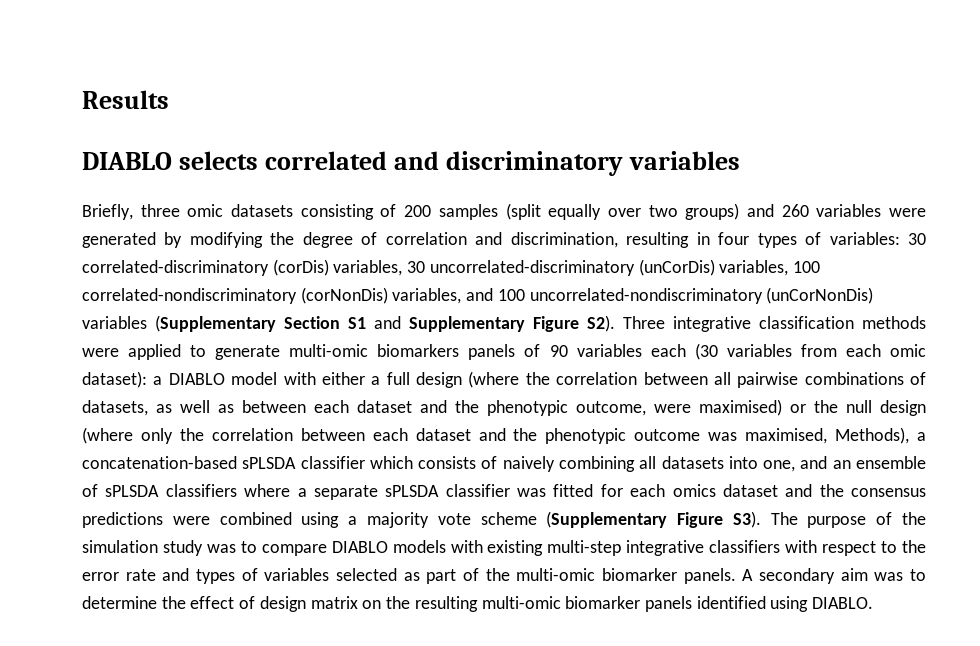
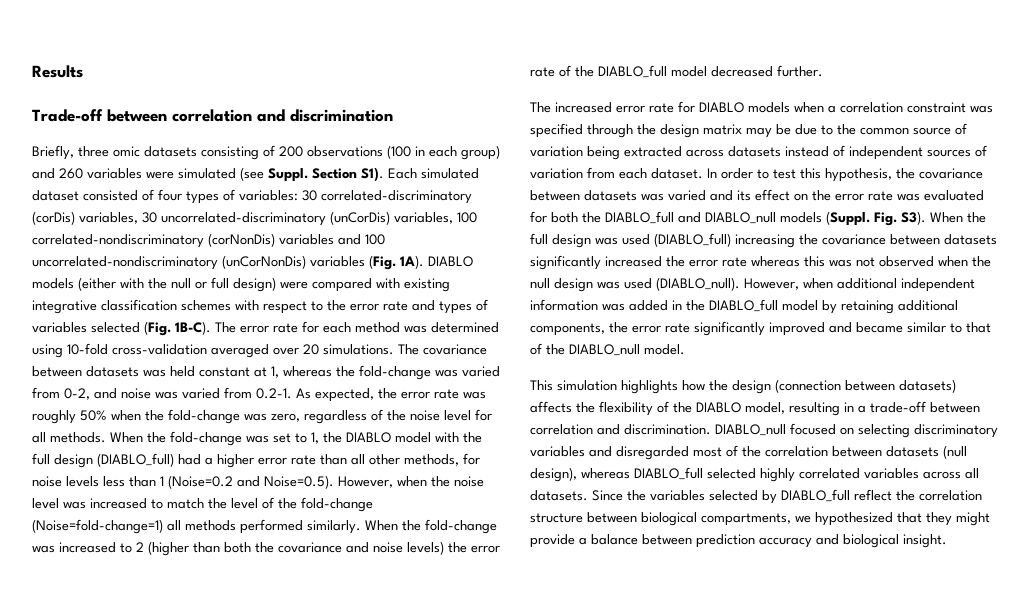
- DIABLO selects correlated and discriminatory variables
+ Trade-off between correlation and discrimination
- Briefly, three omic datasets consisting of 200 samples (split equally over two groups) and 260 variables were generated by modifying the degree of correlation and discrimination, resulting in four types of variables: 30 correlated-discriminatory (corDis) variables, 30 uncorrelated-discriminatory (unCorDis) variables, 100 correlated-nondiscriminatory (corNonDis) variables, and 100 uncorrelated-nondiscriminatory (unCorNonDis) variables (Supplementary Section S1 and Supplementary Figure S2). Three integrative classification methods were applied to generate multi-omic biomarkers panels of 90 variables each (30 variables from each omic dataset): a DIABLO model with either a full design (where the correlation between all pairwise combinations of datasets, as well as between each dataset and the phenotypic outcome, were maximised) or the null design (where only the correlation between each dataset and the phenotypic outcome was maximised, Methods), a concatenation-based sPLSDA classifier which consists of naively combining all datasets into one, and an ensemble of sPLSDA classifiers where a separate sPLSDA classifier was fitted for each omics dataset and the consensus predictions were combined using a majority vote scheme (Supplementary Figure S3). The purpose of the simulation study was to compare DIABLO models with existing multi-step integrative classifiers with respect to the error rate and types of variables selected as part of the multi-omic biomarker panels. A secondary aim was to determine the effect of design matrix on the resulting multi-omic biomarker panels identified using DIABLO.
+ Briefly, three omic datasets consisting of 200 observations (100 in each group) and 260 variables were simulated (see Suppl. Section S1). Each simulated dataset consisted of four types of variables: 30 correlated-discriminatory (corDis) variables, 30 uncorrelated-discriminatory (unCorDis) variables, 100 correlated-nondiscriminatory (corNonDis) variables and 100 uncorrelated-nondiscriminatory (unCorNonDis) variables (Fig. 1A). DIABLO models (either with the null or full design) were compared with existing integrative classification schemes with respect to the error rate and types of variables selected (Fig. 1B-C). The error rate for each method was determined using 10-fold cross-validation averaged over 20 simulations. The covariance between datasets was held constant at 1, whereas the fold-change was varied from 0-2, and noise was varied from 0.2-1. As expected, the error rate was roughly 50% when the fold-change was zero, regardless of the noise level for all methods. When the fold-change was set to 1, the DIABLO model with the full design (DIABLO_full) had a higher error rate than all other methods, for noise levels less than 1 (Noise=0.2 and Noise=0.5). However, when the noise level was increased to match the level of the fold-change (Noise=fold-change=1) all methods performed similarly. When the fold-change was increased to 2 (higher than both the covariance and noise levels) the error rate of the DIABLO_full model decreased further.
+ The increased error rate for DIABLO models when a correlation constraint was specified through the design matrix may be due to the common source of variation being extracted across datasets instead of independent sources of variation from each dataset. In order to test this hypothesis, the covariance between datasets was varied and its effect on the error rate was evaluated for both the DIABLO_full and DIABLO_null models (Suppl. Fig. S3). When the full design was used (DIABLO_full) increasing the covariance between datasets significantly increased the error rate whereas this was not observed when the null design was used (DIABLO_null). However, when additional independent information was added in the DIABLO_full model by retaining additional components, the error rate significantly improved and became similar to that of the DIABLO_null model.
+ This simulation highlights how the design (connection between datasets) affects the flexibility of the DIABLO model, resulting in a trade-off between correlation and discrimination. DIABLO_null focused on selecting discriminatory variables and disregarded most of the correlation between datasets (null design), whereas DIABLO_full selected highly correlated variables across all datasets. Since the variables selected by DIABLO_full reflect the correlation structure between biological compartments, we hypothesized that they might provide a balance between prediction accuracy and biological insight.

